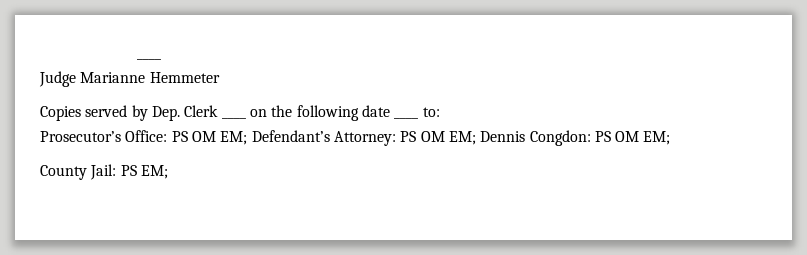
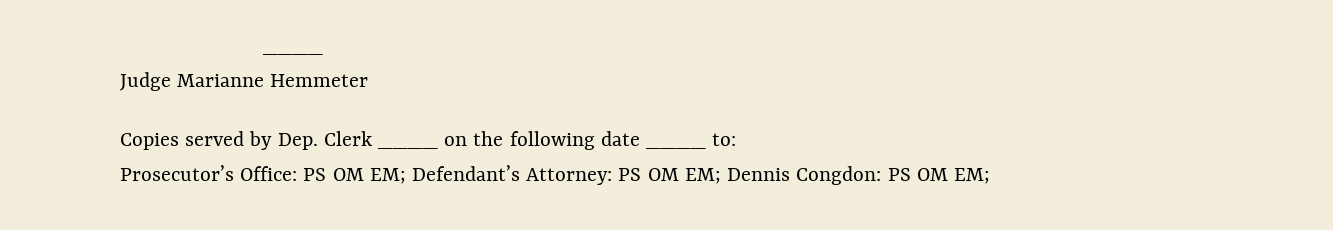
- County Jail: PS EM;

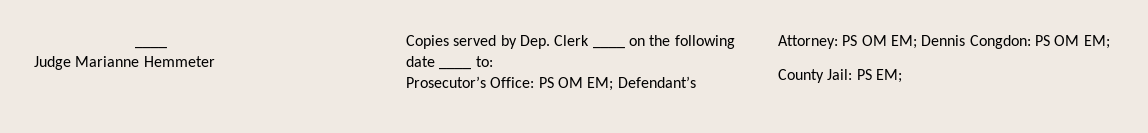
+ County Jail: PS EM;

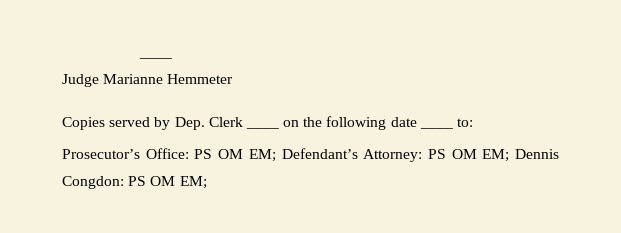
- County Jail: PS EM;

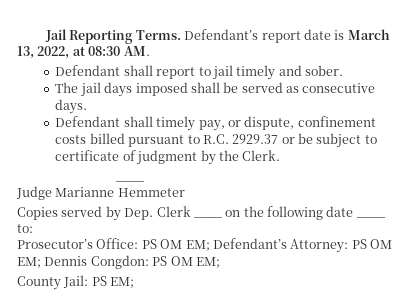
+ Jail Reporting Terms. Defendant’s report date is March 13, 2022, at 08:30 AM.
+ Defendant shall report to jail timely and sober.
+ The jail days imposed shall be served as consecutive days.
+ Defendant shall timely pay, or dispute, confinement costs billed pursuant to R.C. 2929.37 or be subject to certificate of judgment by the Clerk.
+ County Jail: PS EM;

